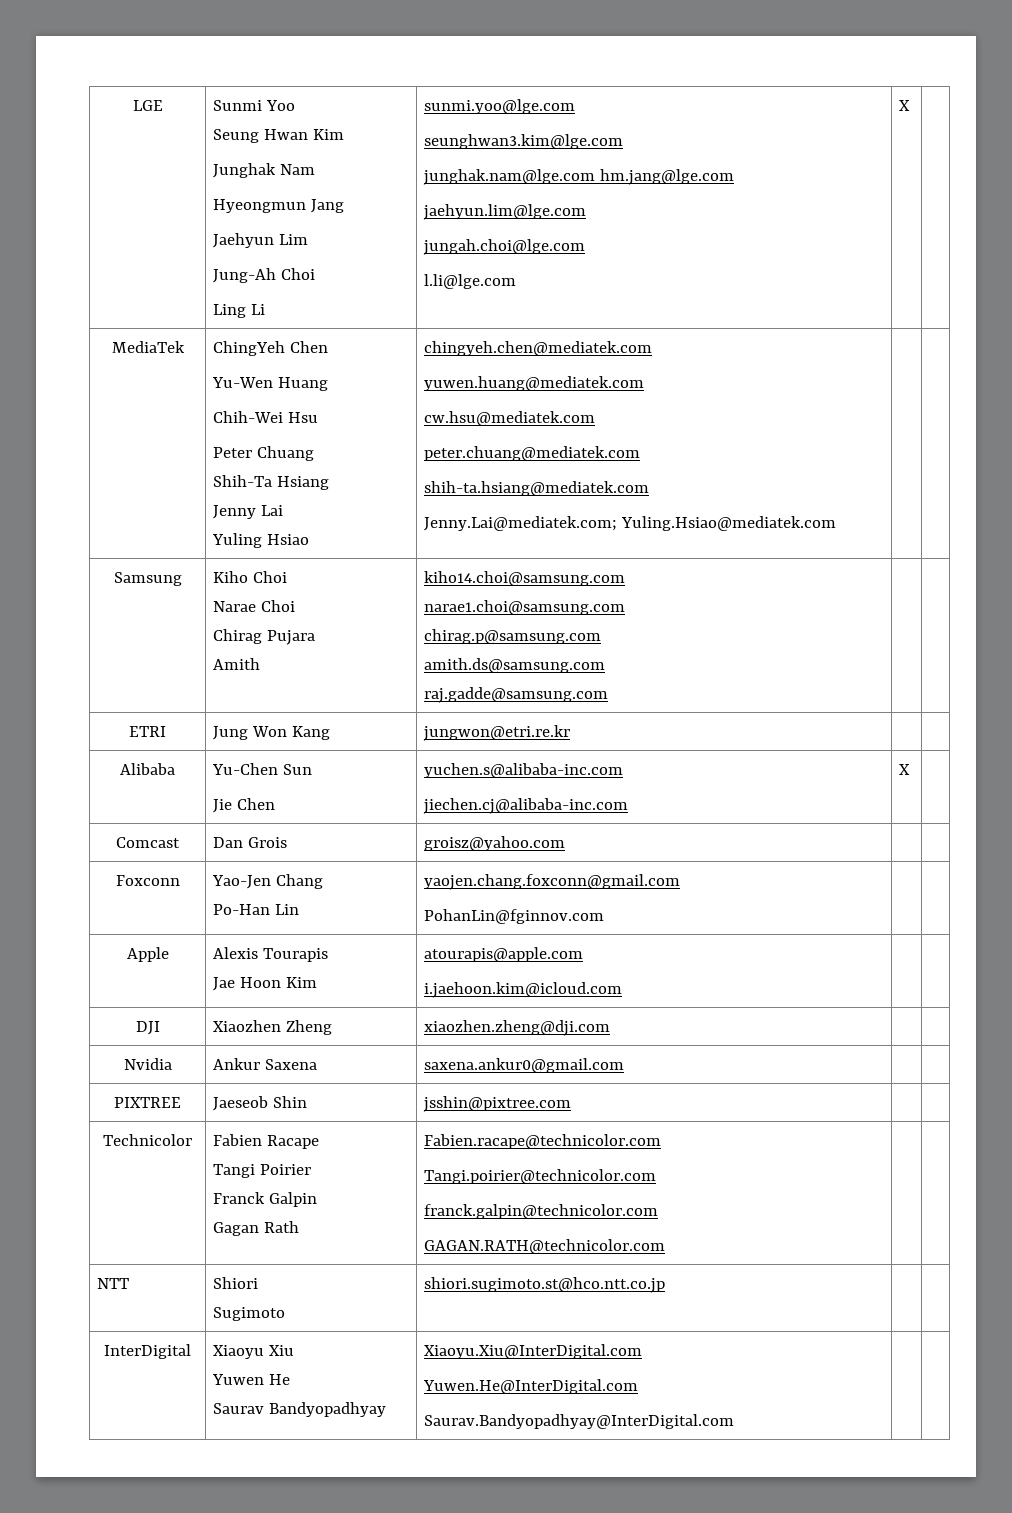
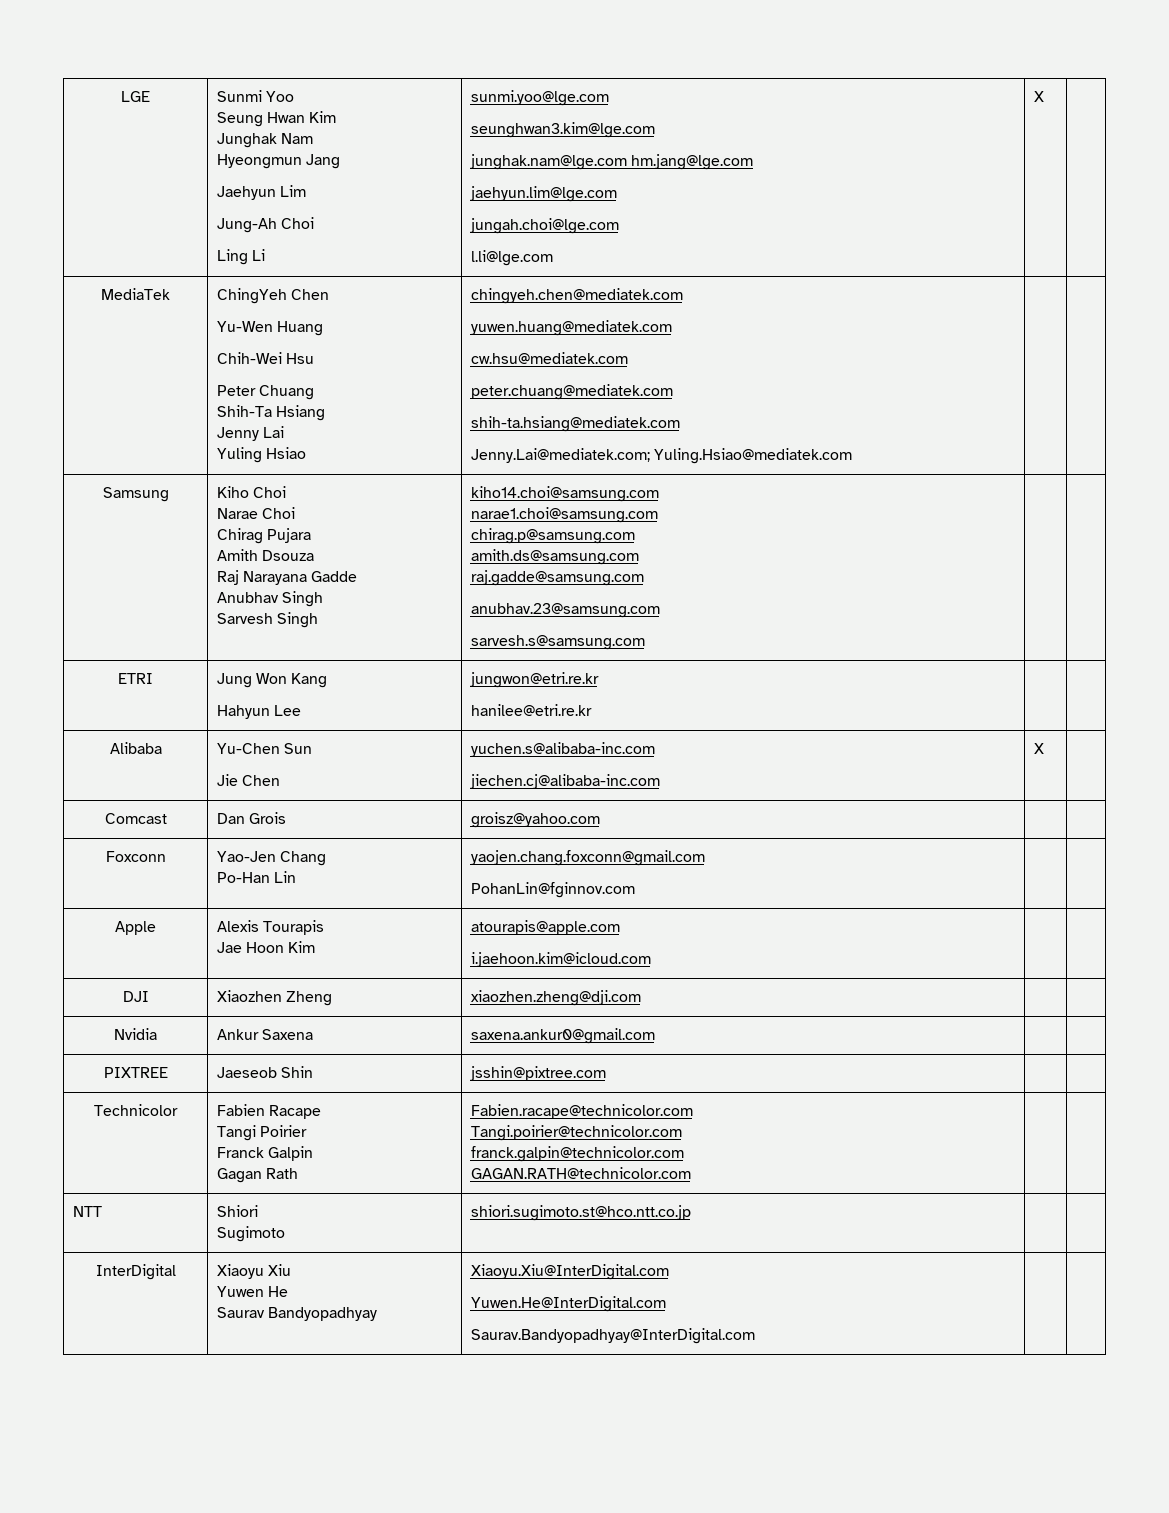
  Samsung | Kiho Choi
  Narae Choi
  Chirag Pujara
- Amith | kiho14.choi@samsung.com
+ Amith Dsouza
+ Raj Narayana Gadde
+ Anubhav Singh
+ Sarvesh Singh | kiho14.choi@samsung.com
  narae1.choi@samsung.com
  chirag.p@samsung.com
  amith.ds@samsung.com
- raj.gadde@samsung.com | |
+ raj.gadde@samsung.com
+ anubhav.23@samsung.com
+ sarvesh.s@samsung.com | |
- ETRI | Jung Won Kang | jungwon@etri.re.kr | |
+ ETRI | Jung Won Kang
+ Hahyun Lee | jungwon@etri.re.kr
+ hanilee@etri.re.kr | |

